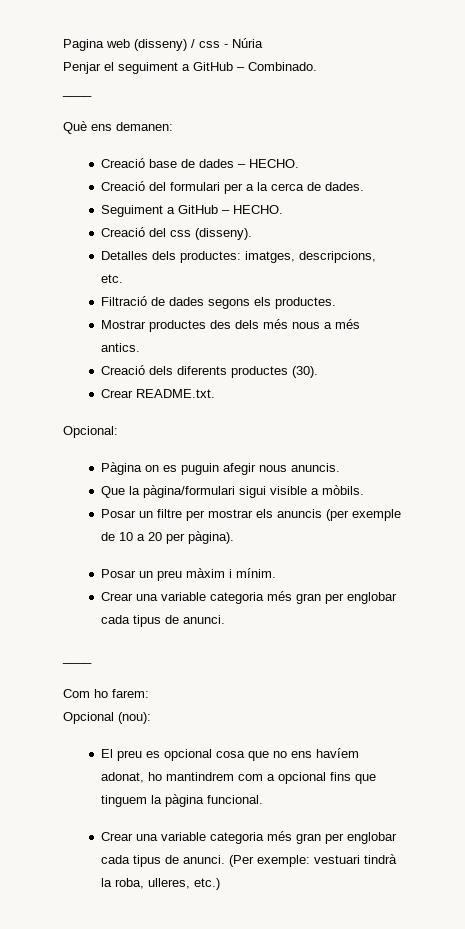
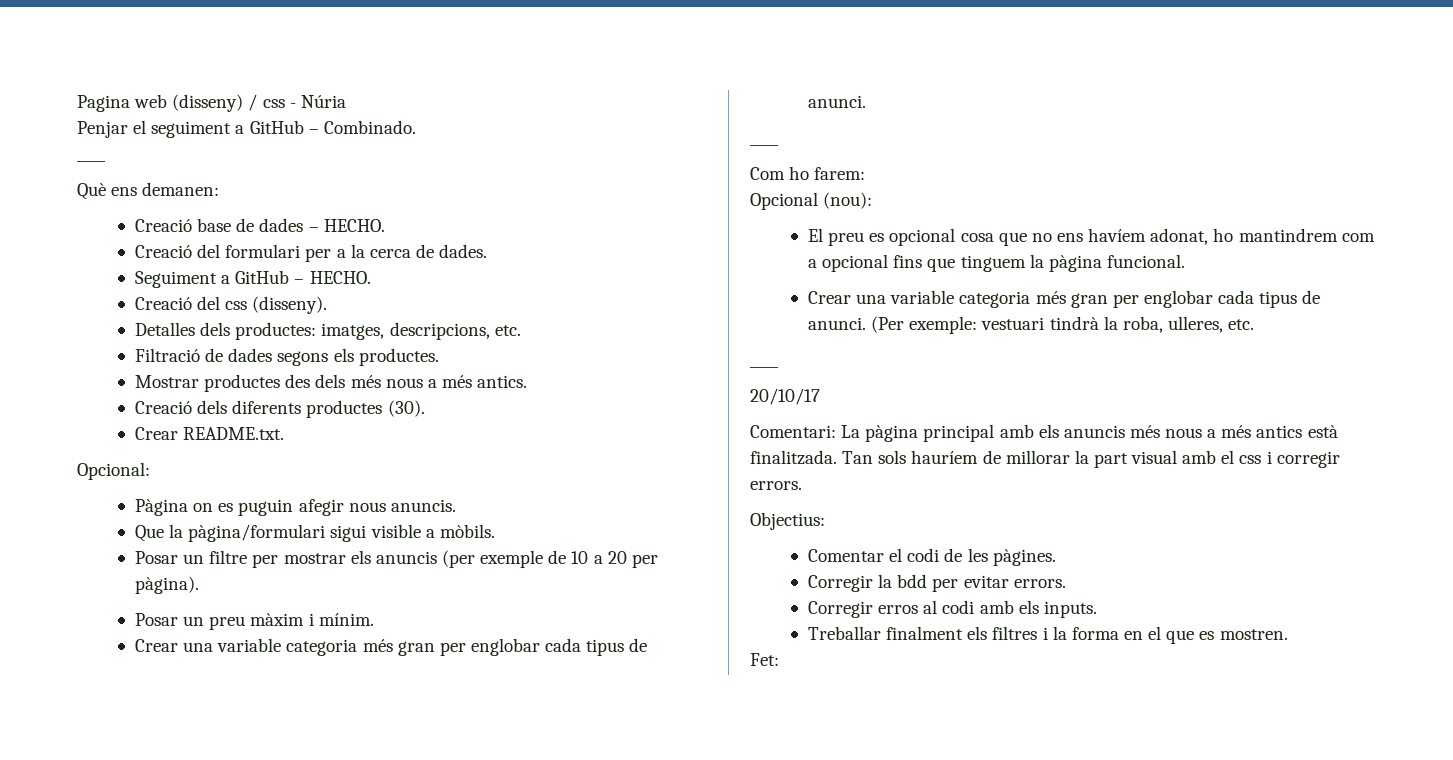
- (Per exemple: vestuari tindrà la roba, ulleres, etc.)
+ (Per exemple: vestuari tindrà la roba, ulleres, etc.
+ ____
+ 20/10/17
+ Comentari: La pàgina principal amb els anuncis més nous a més antics està finalitzada. Tan sols hauríem de millorar la part visual amb el css i corregir errors.
+ Objectius:
+ Comentar el codi de les pàgines.
+ Corregir la bdd per evitar errors.
+ Corregir erros al codi amb els inputs.
+ Treballar finalment els filtres i la forma en el que es mostren.
+ Fet:

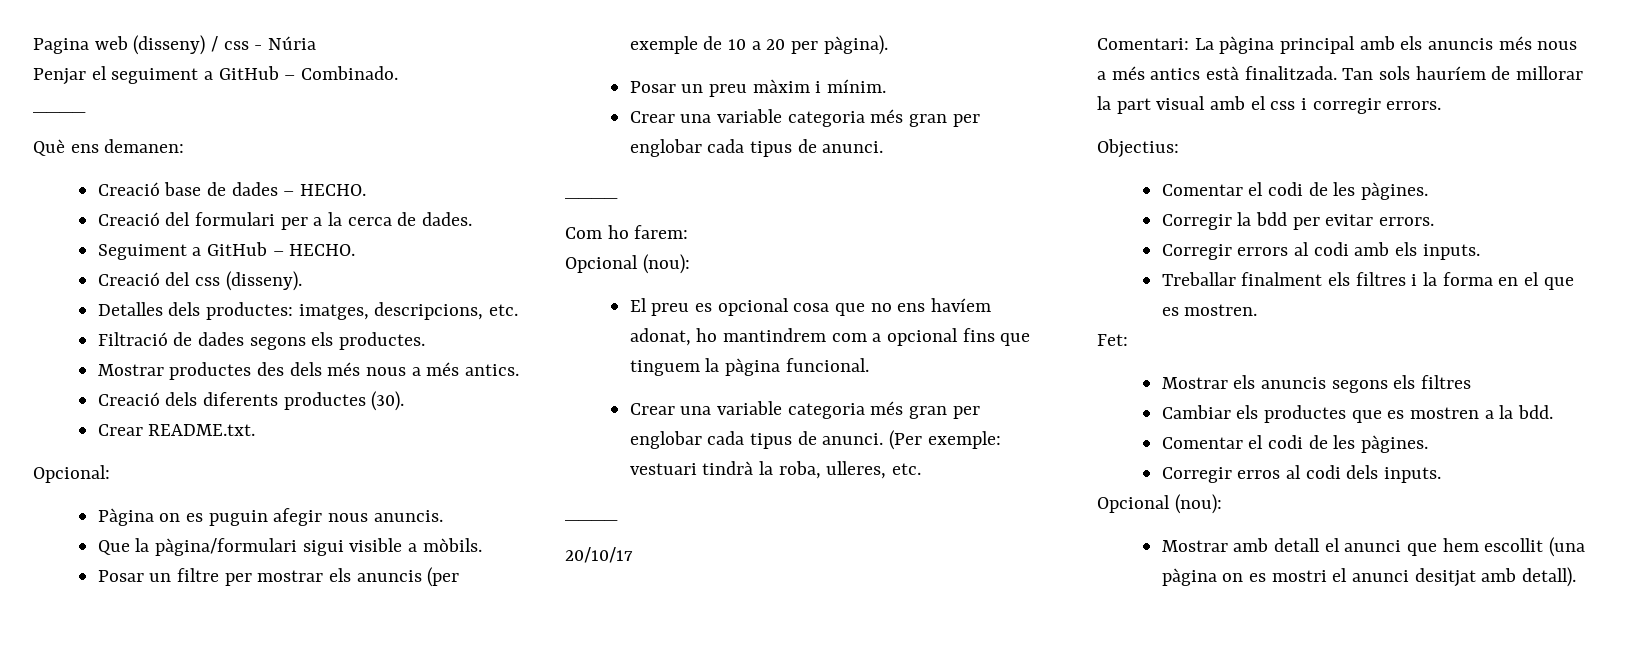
- Corregir erros al codi amb els inputs.
+ Corregir errors al codi amb els inputs.
+ Mostrar els anuncis segons els filtres
+ Cambiar els productes que es mostren a la bdd.
+ Comentar el codi de les pàgines.
+ Corregir erros al codi dels inputs.
+ Opcional (nou):
+ Mostrar amb detall el anunci que hem escollit (una pàgina on es mostri el anunci desitjat amb detall).

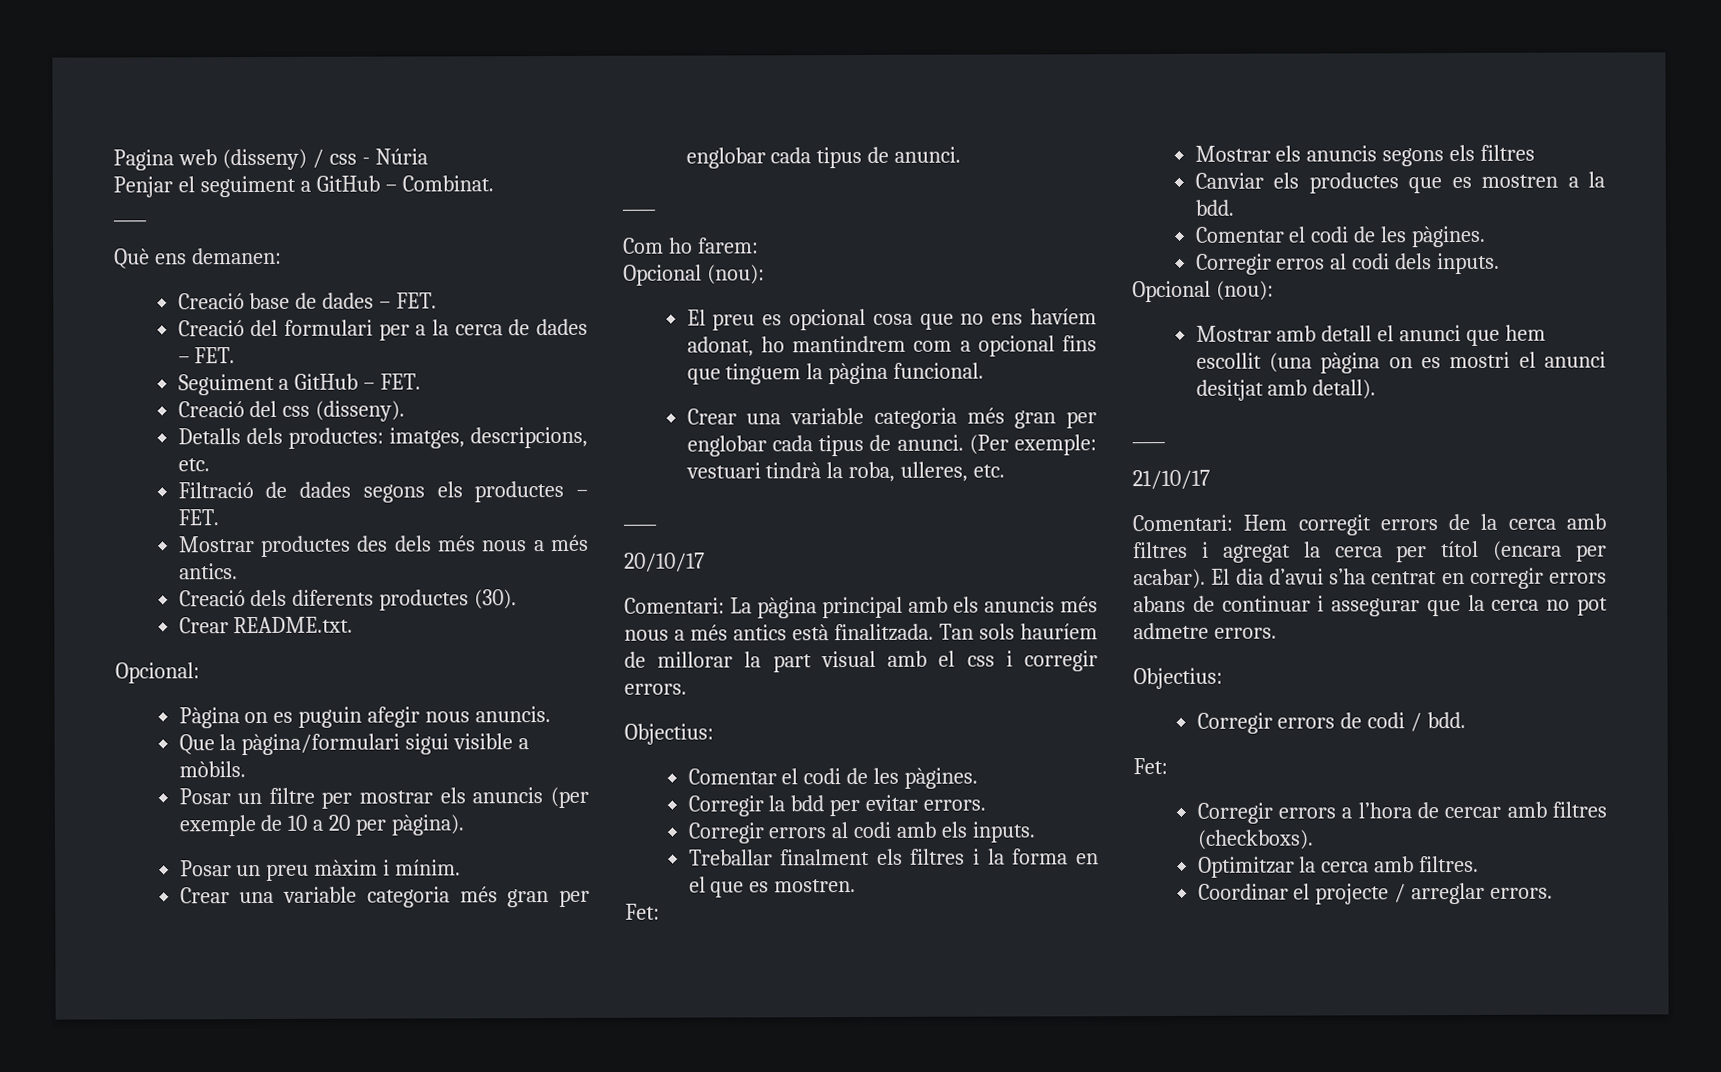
- Penjar el seguiment a GitHub – Combinado.
+ Penjar el seguiment a GitHub – Combinat.
- Creació base de dades – HECHO.
+ Creació base de dades – FET.
- Creació del formulari per a la cerca de dades.
+ Creació del formulari per a la cerca de dades – FET.
- Seguiment a GitHub – HECHO.
+ Seguiment a GitHub – FET.
- Detalles dels productes: imatges, descripcions, etc.
+ Detalls dels productes: imatges, descripcions, etc.
- Filtració de dades segons els productes.
+ Filtració de dades segons els productes – FET.
- Cambiar els productes que es mostren a la bdd.
+ Canviar els productes que es mostren a la bdd.
  Mostrar amb detall el anunci que hem escollit (una pàgina on es mostri el anunci desitjat amb detall).
+ ____
+ 21/10/17
+ Comentari: Hem corregit errors de la cerca amb filtres i agregat la cerca per títol (encara per acabar). El dia d’avui s’ha centrat en corregir errors abans de continuar i assegurar que la cerca no pot admetre errors.
+ Objectius:
+ Corregir errors de codi / bdd.
+ Fet:
+ Corregir errors a l’hora de cercar amb filtres (checkboxs).
+ Optimitzar la cerca amb filtres.
+ Coordinar el projecte / arreglar errors.

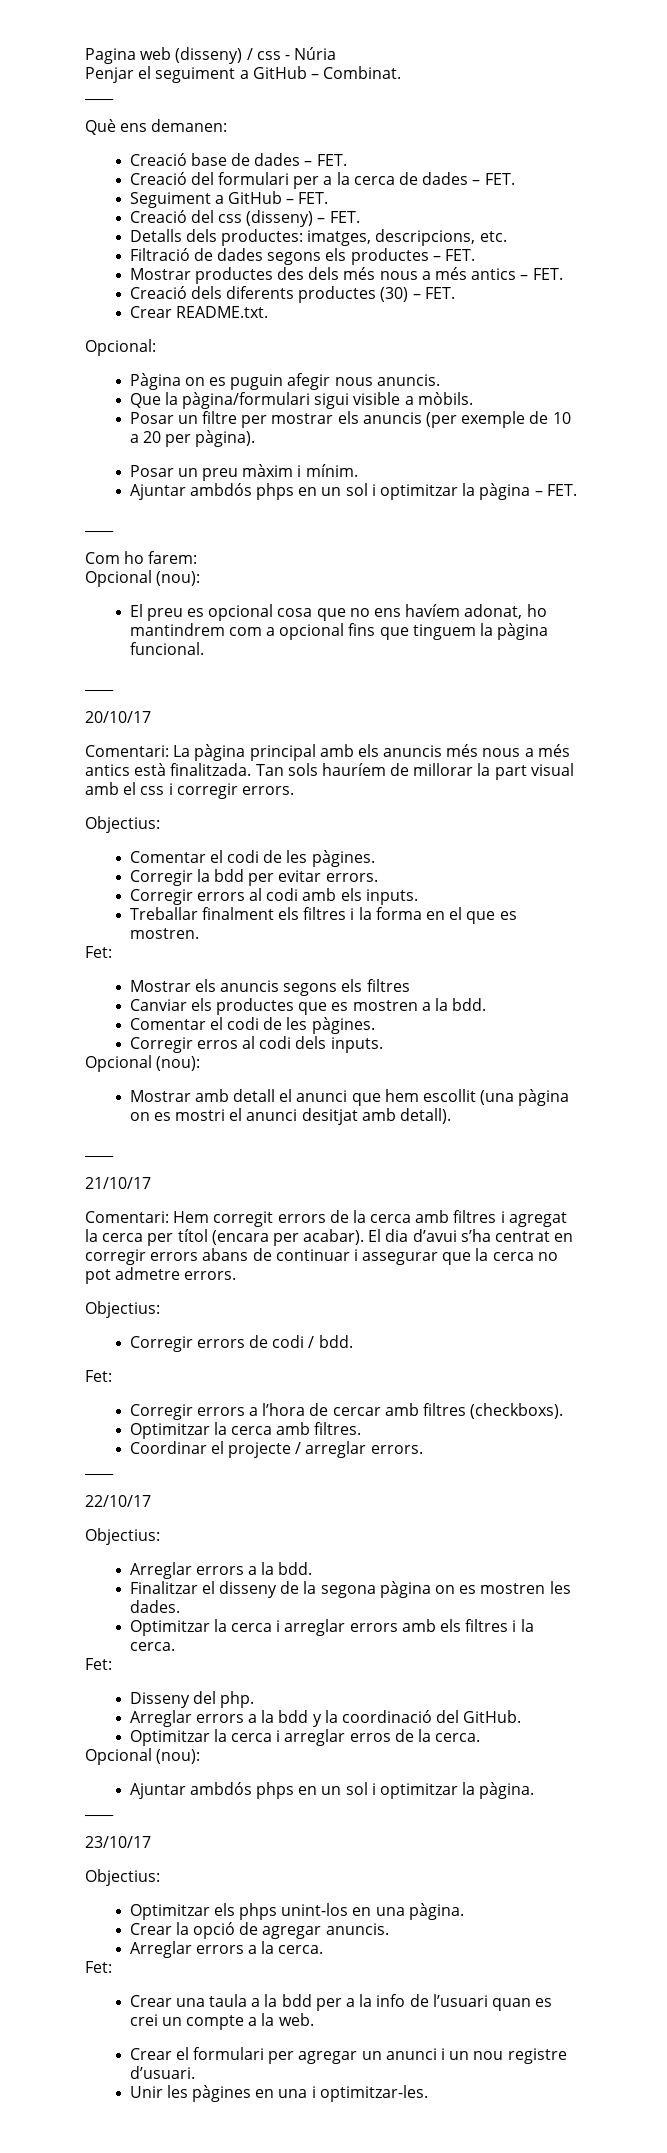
- Creació del css (disseny).
+ Creació del css (disseny) – FET.
- Mostrar productes des dels més nous a més antics.
+ Mostrar productes des dels més nous a més antics – FET.
- Creació dels diferents productes (30).
+ Creació dels diferents productes (30) – FET.
  Posar un preu màxim i mínim.
- Crear una variable categoria més gran per englobar cada tipus de anunci.
+ Ajuntar ambdós phps en un sol i optimitzar la pàgina – FET.
- Crear una variable categoria més gran per englobar cada tipus de anunci. (Per exemple: vestuari tindrà la roba, ulleres, etc.
  Coordinar el projecte / arreglar errors.
+ ____
+ 22/10/17
+ Objectius:
+ Arreglar errors a la bdd.
+ Finalitzar el disseny de la segona pàgina on es mostren les dades.
+ Optimitzar la cerca i arreglar errors amb els filtres i la cerca.
+ Fet:
+ Disseny del php.
+ Arreglar errors a la bdd y la coordinació del GitHub.
+ Optimitzar la cerca i arreglar erros de la cerca.
+ Opcional (nou):
+ Ajuntar ambdós phps en un sol i optimitzar la pàgina.
+ ____
+ 23/10/17
+ Objectius:
+ Optimitzar els phps unint-los en una pàgina.
+ Crear la opció de agregar anuncis.
+ Arreglar errors a la cerca.
+ Fet:
+ Crear una taula a la bdd per a la info de l’usuari quan es crei un compte a la web.
+ Crear el formulari per agregar un anunci i un nou registre d’usuari.
+ Unir les pàgines en una i optimitzar-les.

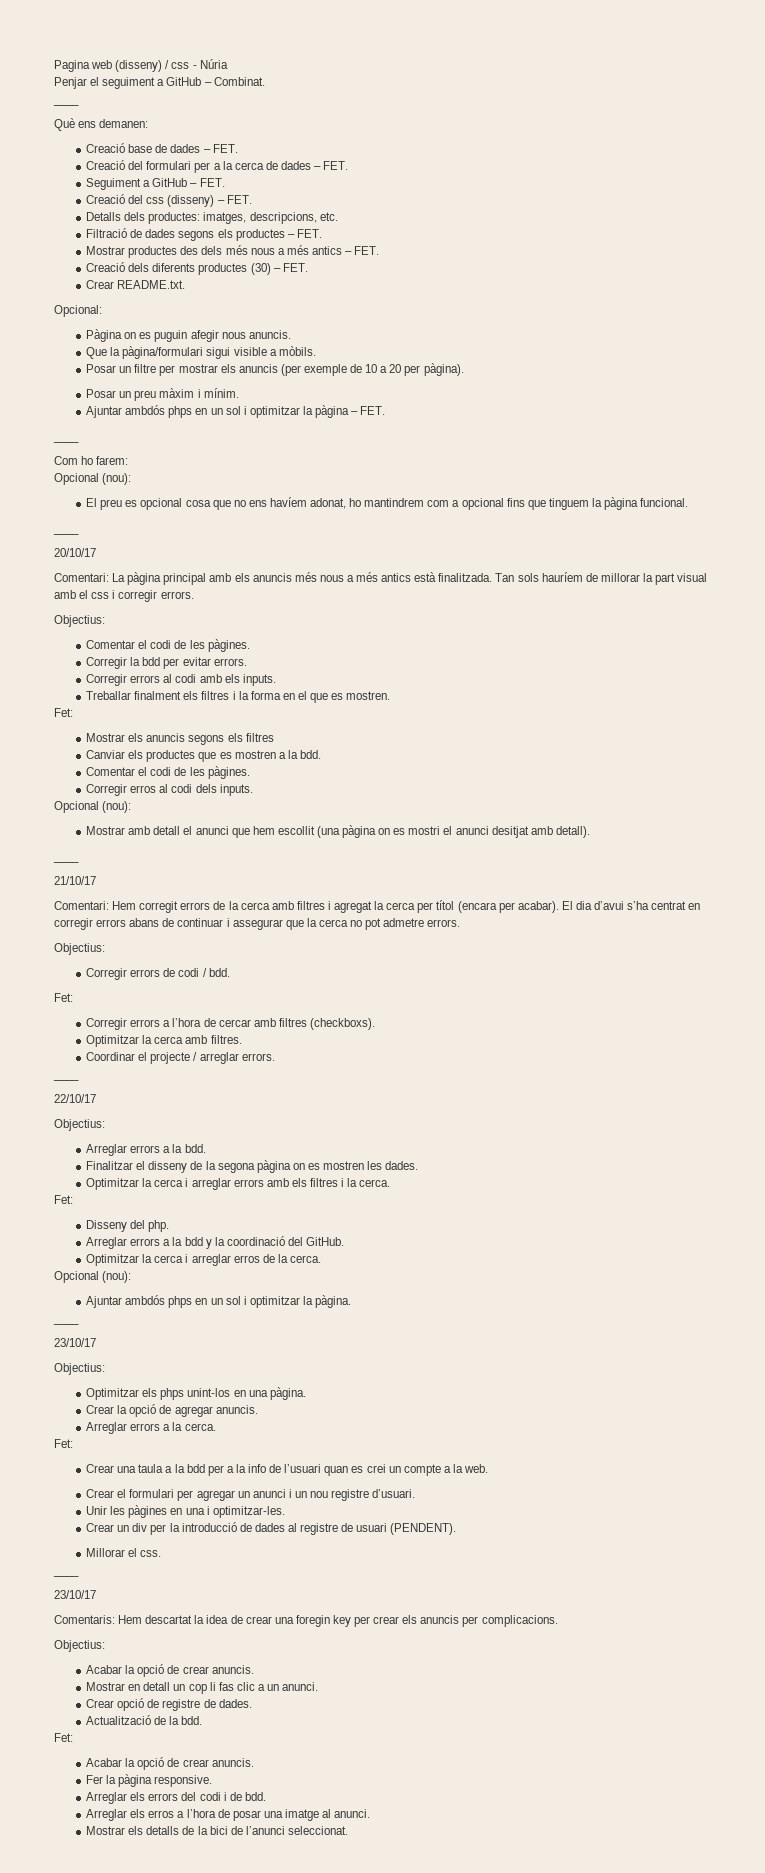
+ Crear un div per la introducció de dades al registre de usuari (PENDENT).
+ Millorar el css.
+ ____
+ 23/10/17
+ Comentaris: Hem descartat la idea de crear una foregin key per crear els anuncis per complicacions.
+ Objectius:
+ Acabar la opció de crear anuncis.
+ Mostrar en detall un cop li fas clic a un anunci.
+ Crear opció de registre de dades.
+ Actualització de la bdd.
+ Fet:
+ Acabar la opció de crear anuncis.
+ Fer la pàgina responsive.
+ Arreglar els errors del codi i de bdd.
+ Arreglar els erros a l’hora de posar una imatge al anunci.
+ Mostrar els detalls de la bici de l’anunci seleccionat.

